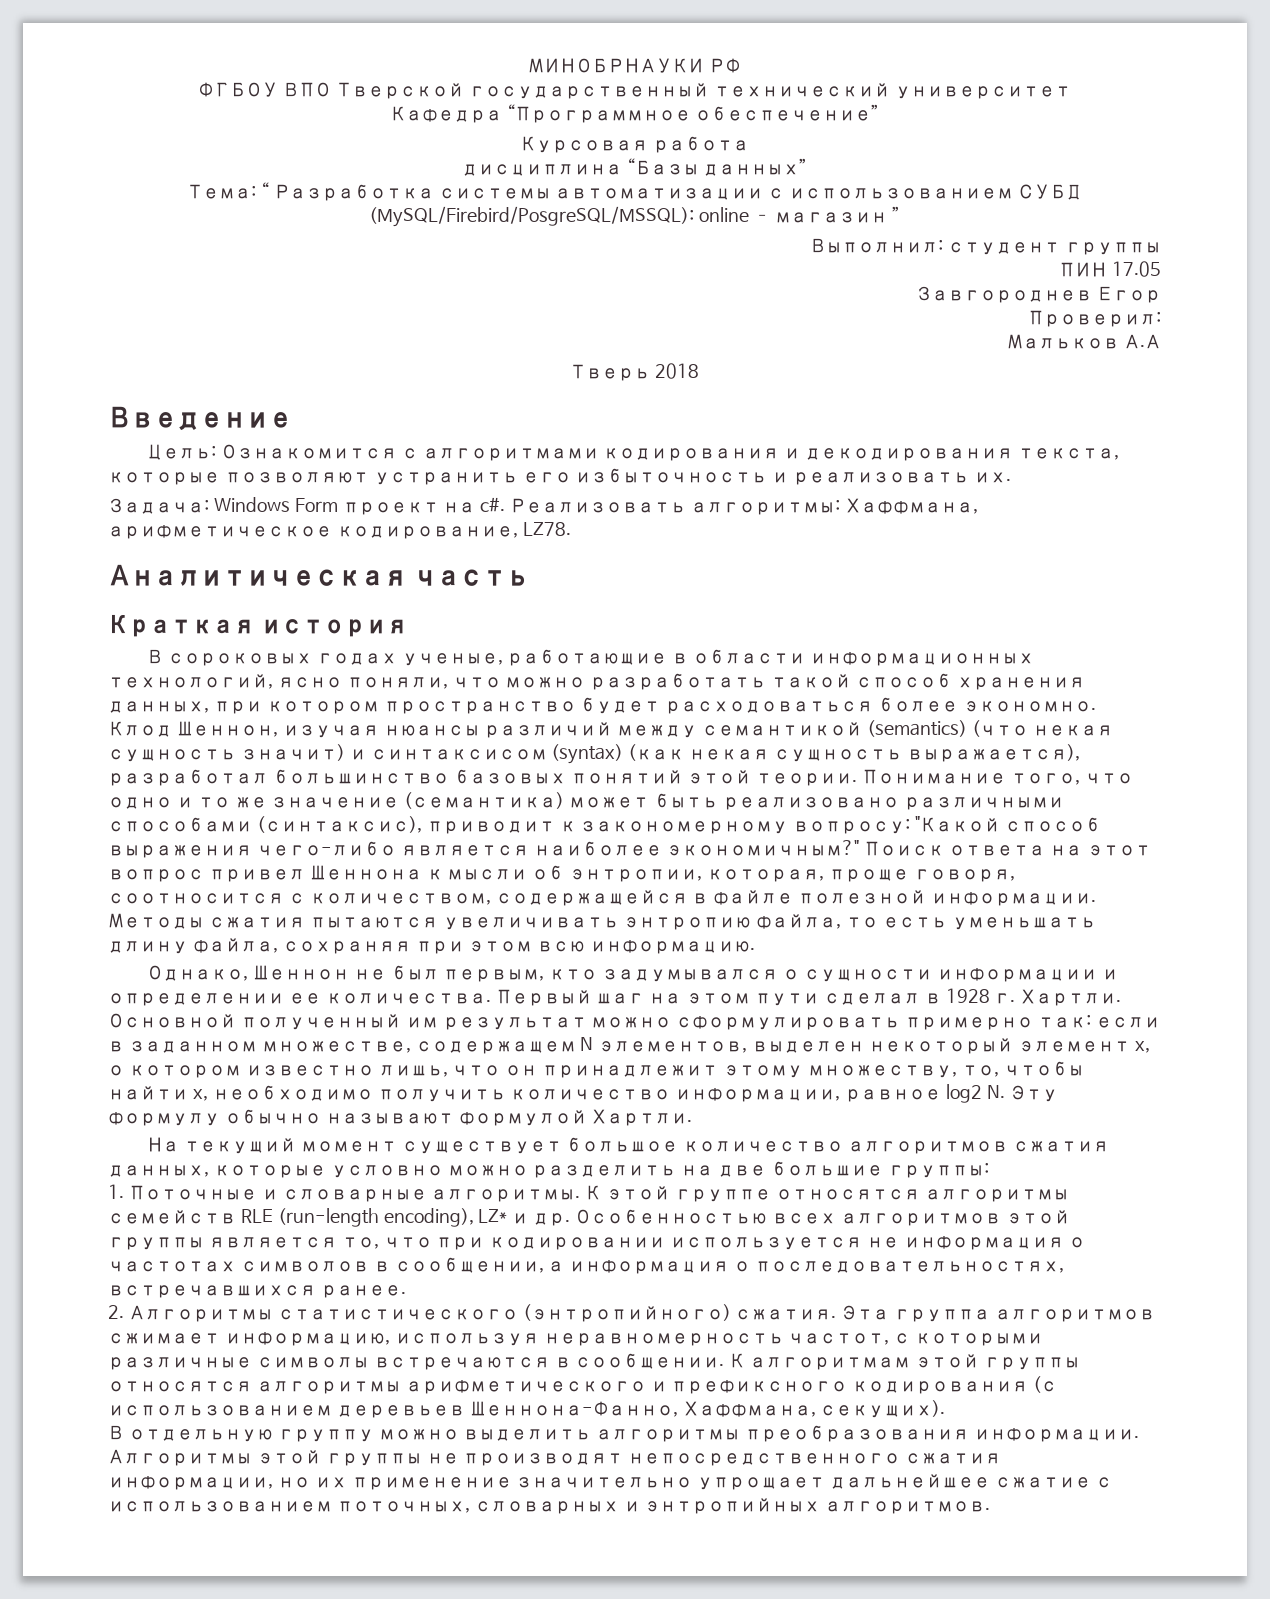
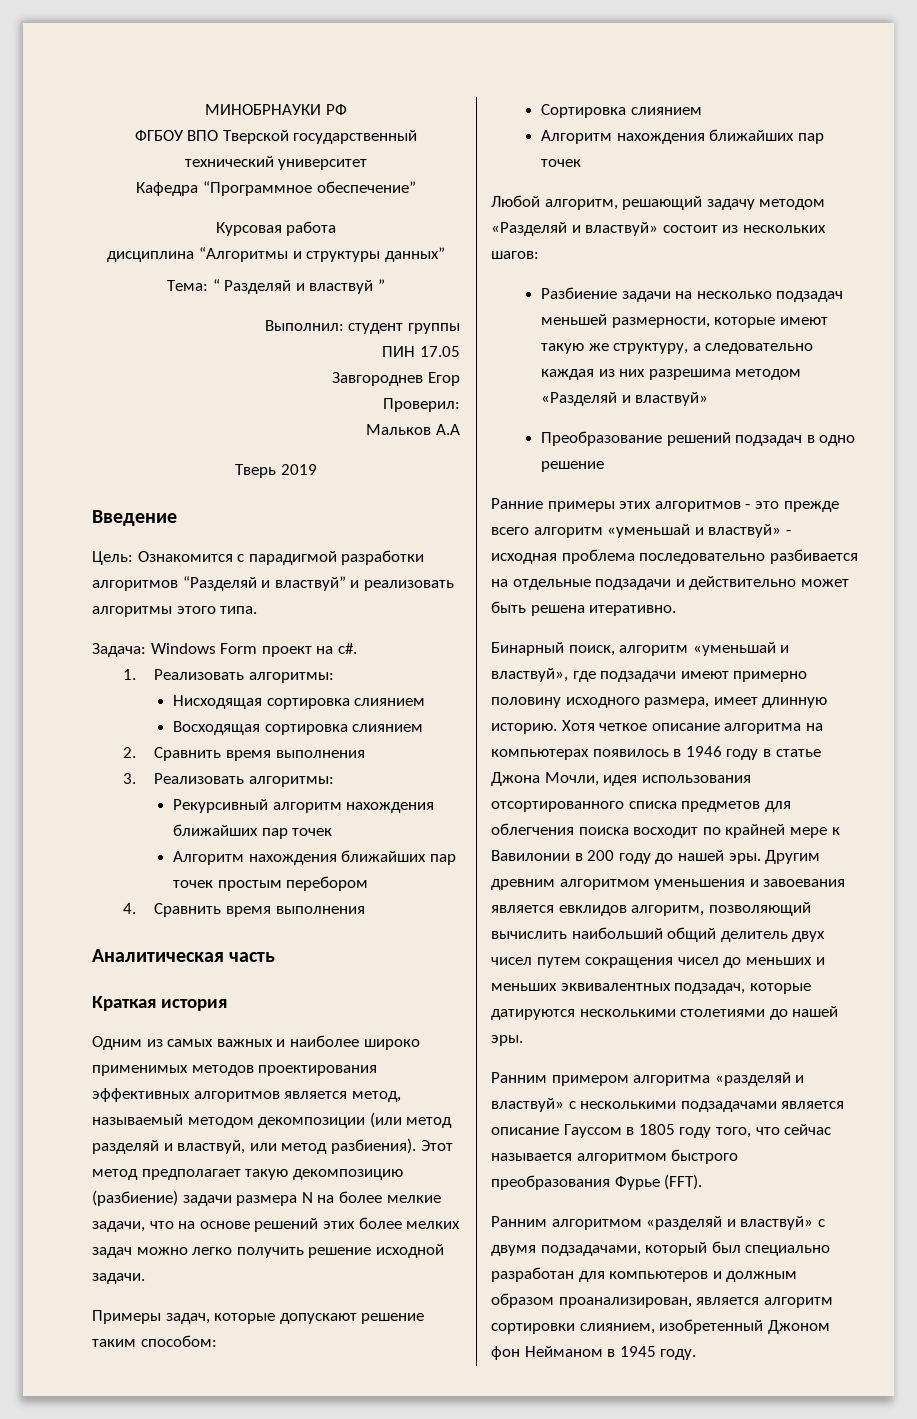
- дисциплина “Базы данных”
+ дисциплина “Алгоритмы и структуры данных”
- Тема: “ Разработка системы автоматизации с использованием СУБД (MySQL/Firebird/PosgreSQL/MSSQL): online – магазин ”
+ Тема: “ Разделяй и властвуй ”
- Тверь 2018
+ Тверь 2019
- Цель: Ознакомится с алгоритмами кодирования и декодирования текста, которые позволяют устранить его избыточность и реализовать их.
+ Цель: Ознакомится с парадигмой разработки алгоритмов “Разделяй и властвуй” и реализовать алгоритмы этого типа.
- Задача: Windows Form проект на c#. Реализовать алгоритмы: Хаффмана, арифметическое кодирование, LZ78.
+ Задача: Windows Form проект на c#.
+ 1. Реализовать алгоритмы:
+ Нисходящая сортировка слиянием
+ Восходящая сортировка слиянием
+ 2. Сравнить время выполнения
+ 3. Реализовать алгоритмы:
+ Рекурсивный алгоритм нахождения ближайших пар точек
+ Алгоритм нахождения ближайших пар точек простым перебором
+ 4. Сравнить время выполнения
  Аналитическая часть
  Краткая история
- В сороковых годах ученые, работающие в области информационных технологий, ясно поняли, что можно разработать такой способ хранения данных, при котором пространство будет расходоваться более экономно. Клод Шеннон, изучая нюансы различий между семантикой (semantics) (что некая сущность значит) и синтаксисом (syntax) (как некая сущность выражается), разработал большинство базовых понятий этой теории. Понимание того, что одно и то же значение (семантика) может быть реализовано различными способами (синтаксис), приводит к закономерному вопросу: "Какой способ выражения чего-либо является наиболее экономичным?" Поиск ответа на этот вопрос привел Шеннона к мысли об энтропии, которая, проще говоря, соотносится с количеством, содержащейся в файле полезной информации. Методы сжатия пытаются увеличивать энтропию файла, то есть уменьшать длину файла, сохраняя при этом всю информацию.
- Однако, Шеннон не был первым, кто задумывался о сущности информации и определении ее количества. Первый шаг на этом пути сделал в 1928 г. Хартли. Основной полученный им результат можно сформулировать примерно так: если в заданном множестве, содержащем N элементов, выделен некоторый элемент x, о котором известно лишь, что он принадлежит этому множеству, то, чтобы найти x, необходимо получить количество информации, равное log2 N. Эту формулу обычно называют формулой Хартли.
- На текущий момент существует большое количество алгоритмов сжатия данных, которые условно можно разделить на две большие группы:
- 1. Поточные и словарные алгоритмы. К этой группе относятся алгоритмы семейств RLE (run-length encoding), LZ* и др. Особенностью всех алгоритмов этой группы является то, что при кодировании используется не информация о частотах символов в сообщении, а информация о последовательностях, встречавшихся ранее.
- 2. Алгоритмы статистического (энтропийного) сжатия. Эта группа алгоритмов сжимает информацию, используя неравномерность частот, с которыми различные символы встречаются в сообщении. К алгоритмам этой группы относятся алгоритмы арифметического и префиксного кодирования (с использованием деревьев Шеннона-Фанно, Хаффмана, секущих).
- В отдельную группу можно выделить алгоритмы преобразования информации. Алгоритмы этой группы не производят непосредственного сжатия информации, но их применение значительно упрощает дальнейшее сжатие с использованием поточных, словарных и энтропийных алгоритмов.
+ Одним из самых важных и наиболее широко применимых методов проектирования эффективных алгоритмов является метод, называемый методом декомпозиции (или метод разделяй и властвуй, или метод разбиения). Этот метод предполагает такую декомпозицию (разбиение) задачи размера N на более мелкие задачи, что на основе решений этих более мелких задач можно легко получить решение исходной задачи.
+ Примеры задач, которые допускают решение таким способом:
+ Сортировка слиянием
+ Алгоритм нахождения ближайших пар точек
+ Любой алгоритм, решающий задачу методом «Разделяй и властвуй» состоит из нескольких шагов:
+ Разбиение задачи на несколько подзадач меньшей размерности, которые имеют такую же структуру, а следовательно каждая из них разрешима методом «Разделяй и властвуй»
+ Преобразование решений подзадач в одно решение
+ Ранние примеры этих алгоритмов - это прежде всего алгоритм «уменьшай и властвуй» - исходная проблема последовательно разбивается на отдельные подзадачи и действительно может быть решена итеративно.
+ Бинарный поиск, алгоритм «уменьшай и властвуй», где подзадачи имеют примерно половину исходного размера, имеет длинную историю. Хотя четкое описание алгоритма на компьютерах появилось в 1946 году в статье Джона Мочли, идея использования отсортированного списка предметов для облегчения поиска восходит по крайней мере к Вавилонии в 200 году до нашей эры. Другим древним алгоритмом уменьшения и завоевания является евклидов алгоритм, позволяющий вычислить наибольший общий делитель двух чисел путем сокращения чисел до меньших и меньших эквивалентных подзадач, которые датируются несколькими столетиями до нашей эры.
+ Ранним примером алгоритма «разделяй и властвуй» с несколькими подзадачами является описание Гауссом в 1805 году того, что сейчас называется алгоритмом быстрого преобразования Фурье (FFT).
+ Ранним алгоритмом «разделяй и властвуй» с двумя подзадачами, который был специально разработан для компьютеров и должным образом проанализирован, является алгоритм сортировки слиянием, изобретенный Джоном фон Нейманом в 1945 году.

